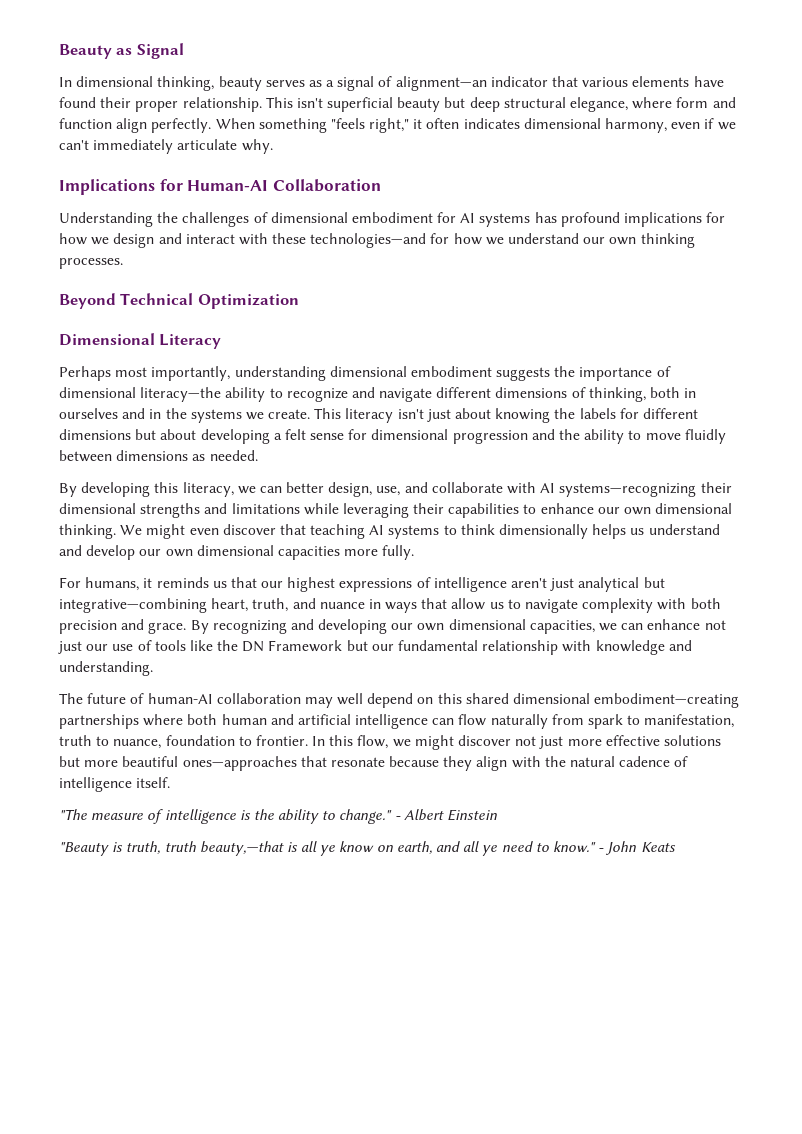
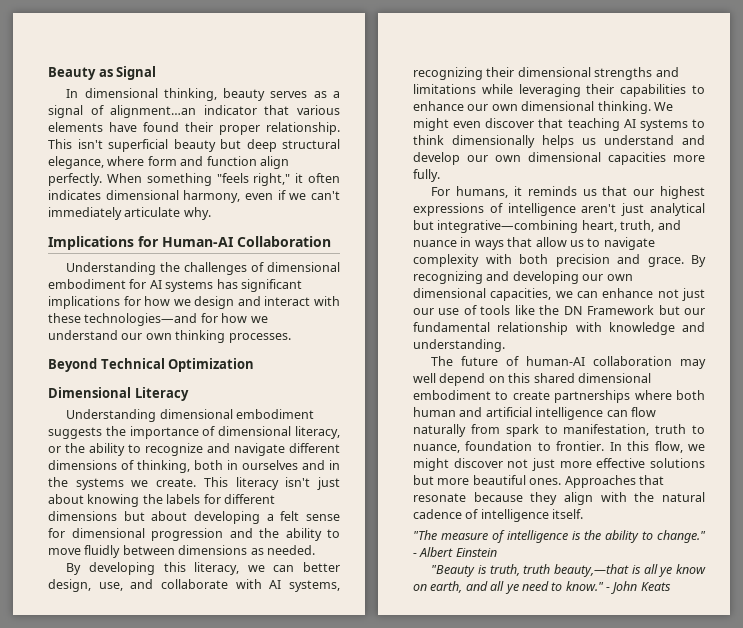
- In dimensional thinking, beauty serves as a signal of alignment—an indicator that various elements have found their proper relationship.
+ In dimensional thinking, beauty serves as a signal of alignment…an indicator that various elements have found their proper relationship.
- Understanding the challenges of dimensional embodiment for AI systems has profound implications for how we design and interact with these technologies—and for how we understand our own thinking processes.
+ Understanding the challenges of dimensional embodiment for AI systems has significant implications for how we design and interact with these technologies—and for how we understand our own thinking processes.
- Perhaps most importantly, understanding dimensional embodiment suggests the importance of dimensional literacy—the ability to recognize and navigate different dimensions of thinking, both in ourselves and in the systems we create.
+ Understanding dimensional embodiment suggests the importance of dimensional literacy, or the ability to recognize and navigate different dimensions of thinking, both in ourselves and in the systems we create.
- By developing this literacy, we can better design, use, and collaborate with AI systems—recognizing their dimensional strengths and limitations while leveraging their capabilities to enhance our own dimensional thinking.
+ By developing this literacy, we can better design, use, and collaborate with AI systems, recognizing their dimensional strengths and limitations while leveraging their capabilities to enhance our own dimensional thinking.
- The future of human-AI collaboration may well depend on this shared dimensional embodiment—creating partnerships where both human and artificial intelligence can flow naturally from spark to manifestation, truth to nuance, foundation to frontier.
+ The future of human-AI collaboration may well depend on this shared dimensional embodiment to create partnerships where both human and artificial intelligence can flow naturally from spark to manifestation, truth to nuance, foundation to frontier.
- In this flow, we might discover not just more effective solutions but more beautiful ones—approaches that resonate because they align with the natural cadence of intelligence itself.
+ In this flow, we might discover not just more effective solutions but more beautiful ones. Approaches that resonate because they align with the natural cadence of intelligence itself.

